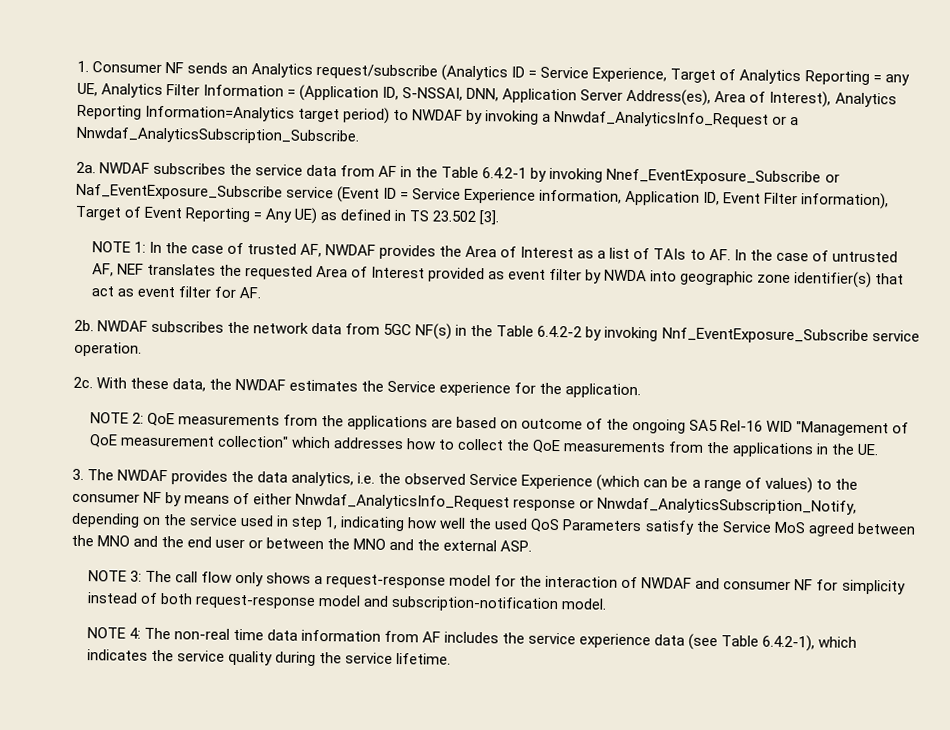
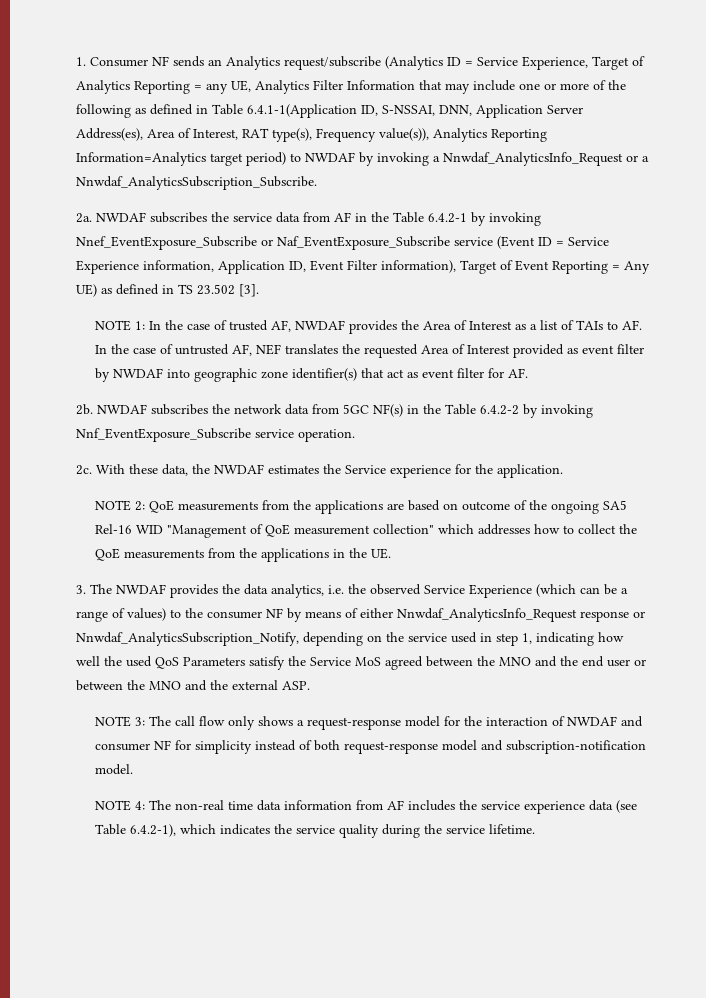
- 1. Consumer NF sends an Analytics request/subscribe (Analytics ID = Service Experience, Target of Analytics Reporting = any UE, Analytics Filter Information = (Application ID, S-NSSAI, DNN, Application Server Address(es), Area of Interest), Analytics Reporting Information=Analytics target period) to NWDAF by invoking a Nnwdaf_AnalyticsInfo_Request or a Nnwdaf_AnalyticsSubscription_Subscribe.
+ 1. Consumer NF sends an Analytics request/subscribe (Analytics ID = Service Experience, Target of Analytics Reporting = any UE, Analytics Filter Information that may include one or more of the following as defined in Table 6.4.1-1(Application ID, S-NSSAI, DNN, Application Server Address(es), Area of Interest, RAT type(s), Frequency value(s)), Analytics Reporting Information=Analytics target period) to NWDAF by invoking a Nnwdaf_AnalyticsInfo_Request or a Nnwdaf_AnalyticsSubscription_Subscribe.
- NOTE 1: In the case of trusted AF, NWDAF provides the Area of Interest as a list of TAIs to AF. In the case of untrusted AF, NEF translates the requested Area of Interest provided as event filter by NWDA into geographic zone identifier(s) that act as event filter for AF.
+ NOTE 1: In the case of trusted AF, NWDAF provides the Area of Interest as a list of TAIs to AF. In the case of untrusted AF, NEF translates the requested Area of Interest provided as event filter by NWDAF into geographic zone identifier(s) that act as event filter for AF.

